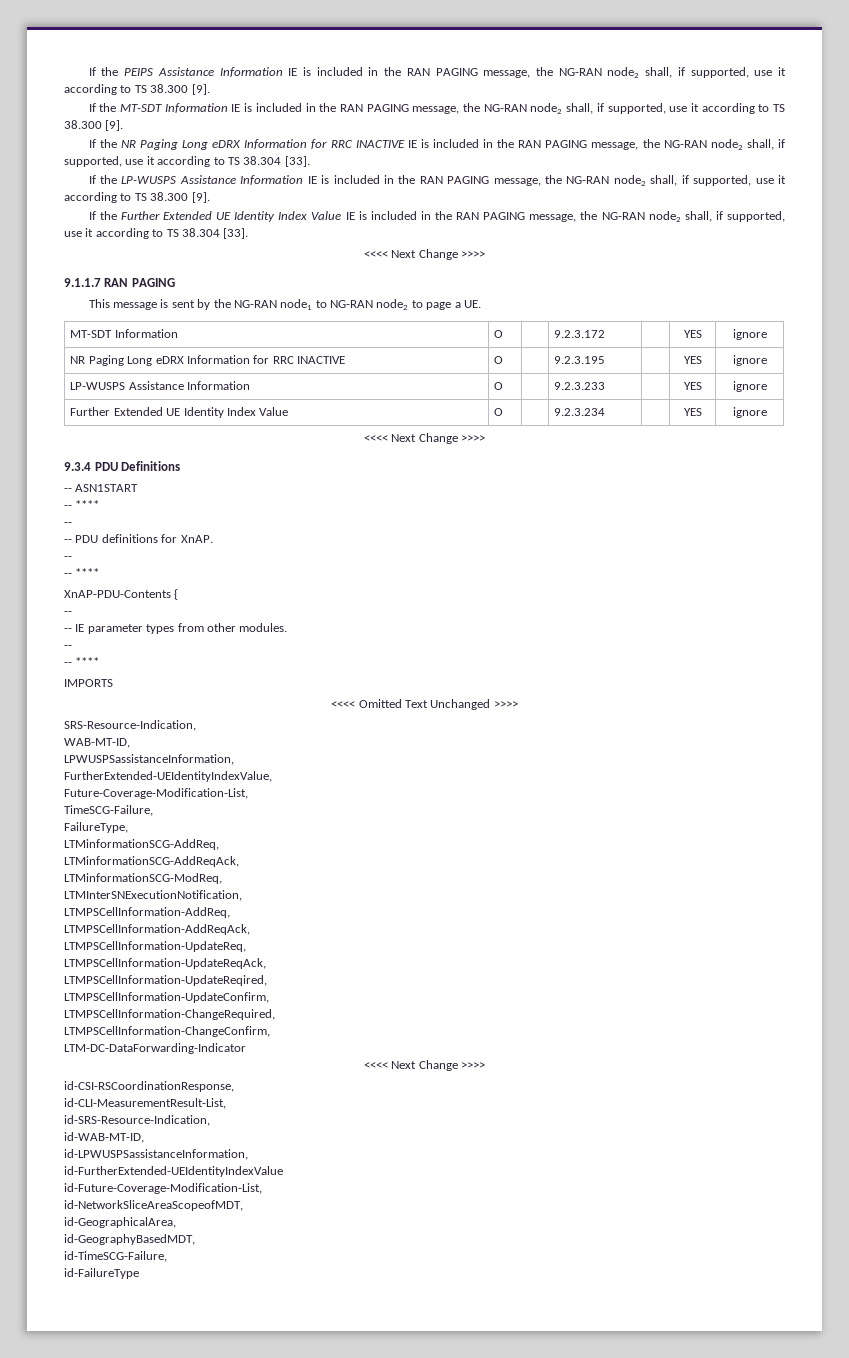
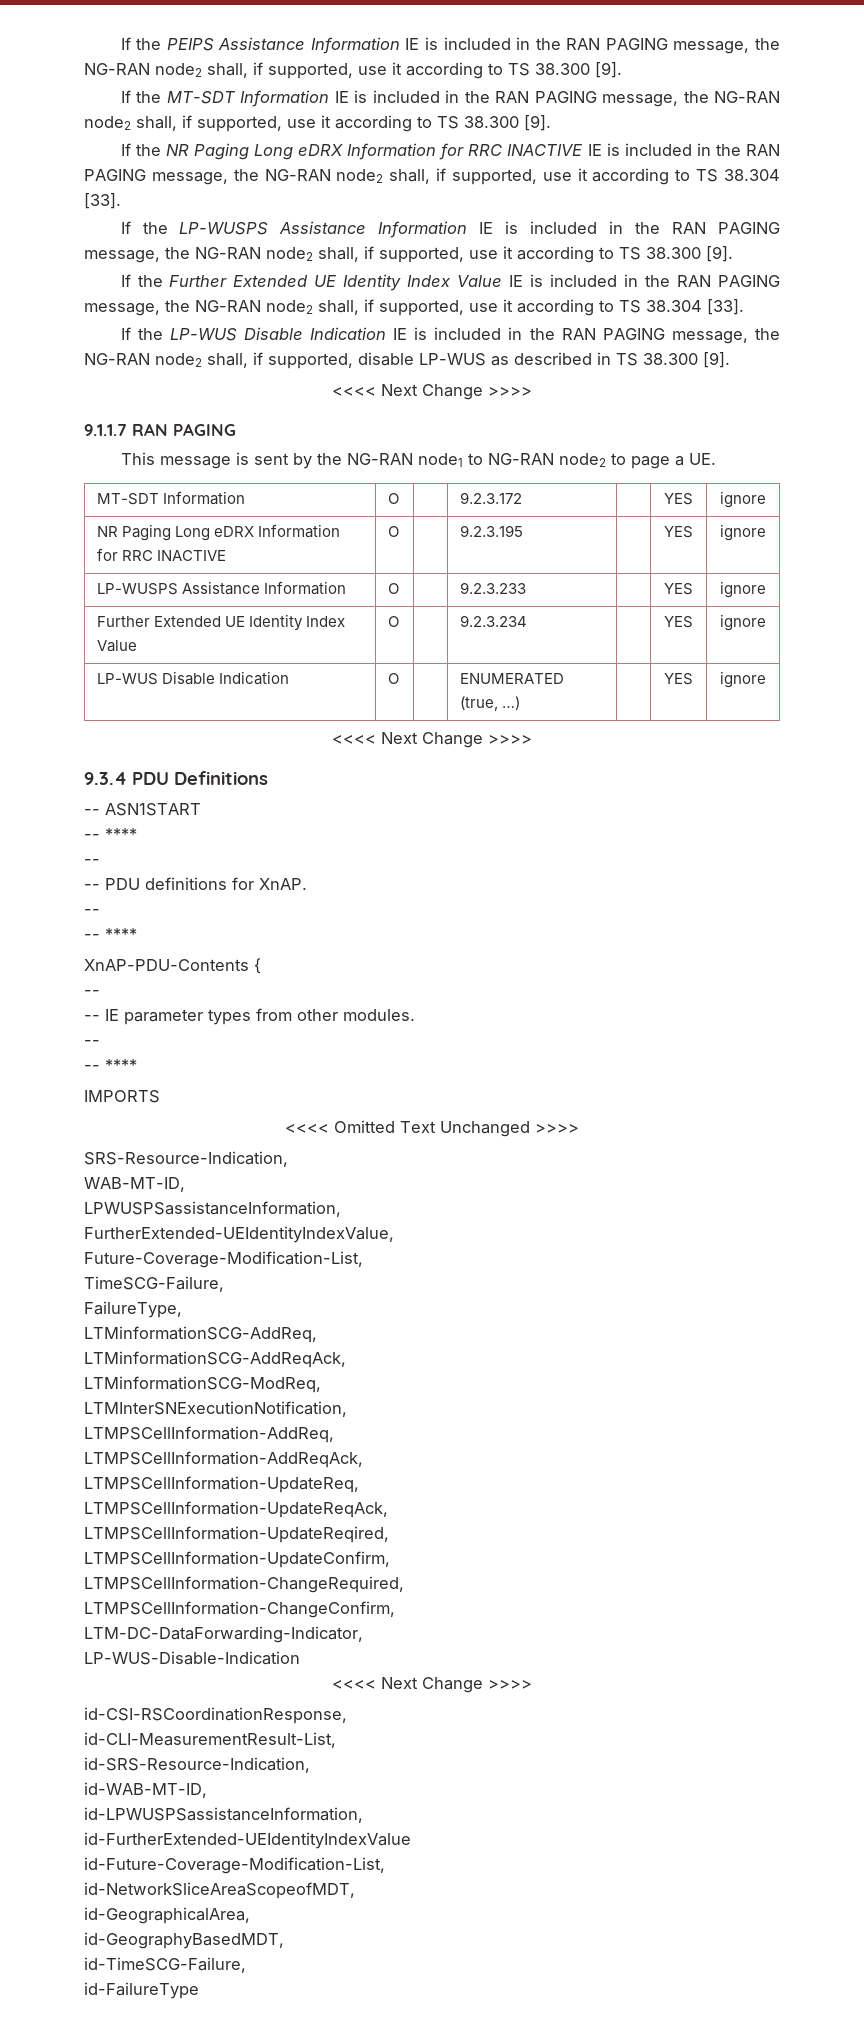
+ If the LP-WUS Disable Indication IE is included in the RAN PAGING message, the NG-RAN node2 shall, if supported, disable LP-WUS as described in TS 38.300 [9].
+ LP-WUS Disable Indication | O | | ENUMERATED (true, …) | | YES | ignore
- LTM-DC-DataForwarding-Indicator
+ LTM-DC-DataForwarding-Indicator,
+ LP-WUS-Disable-Indication

